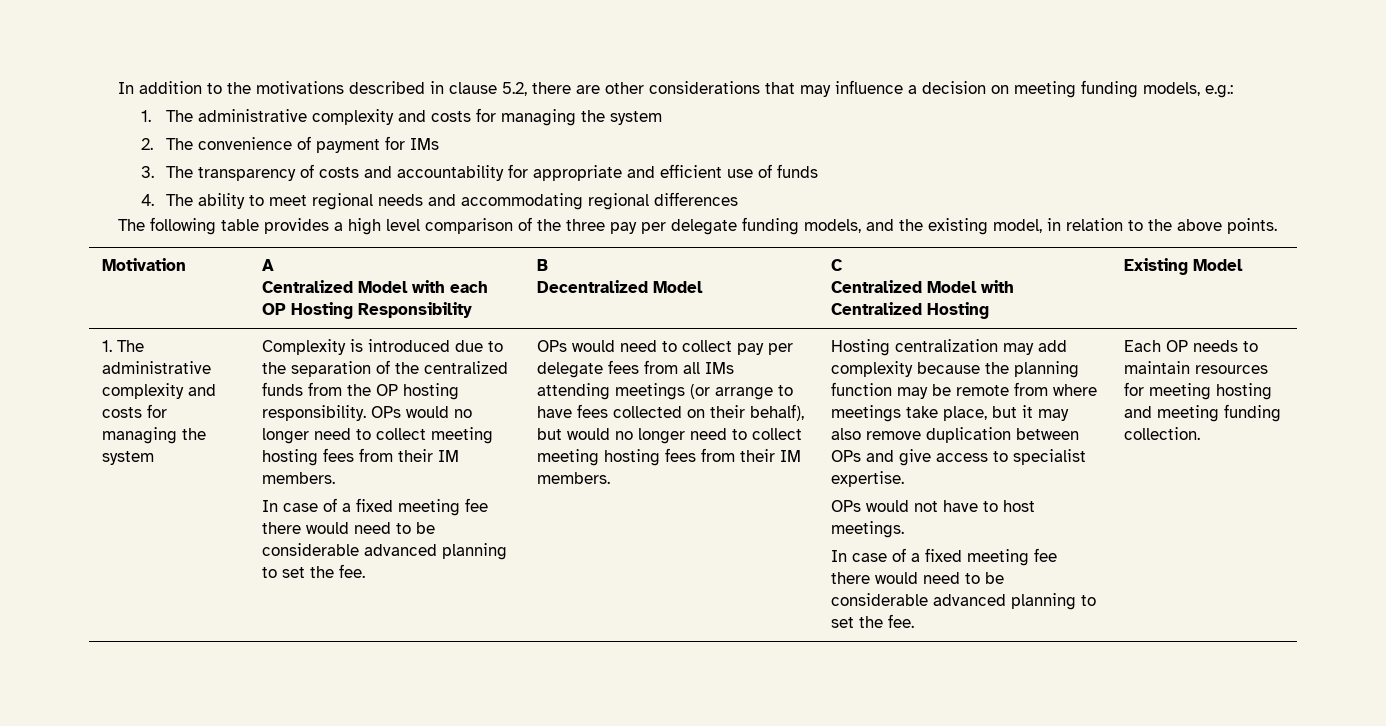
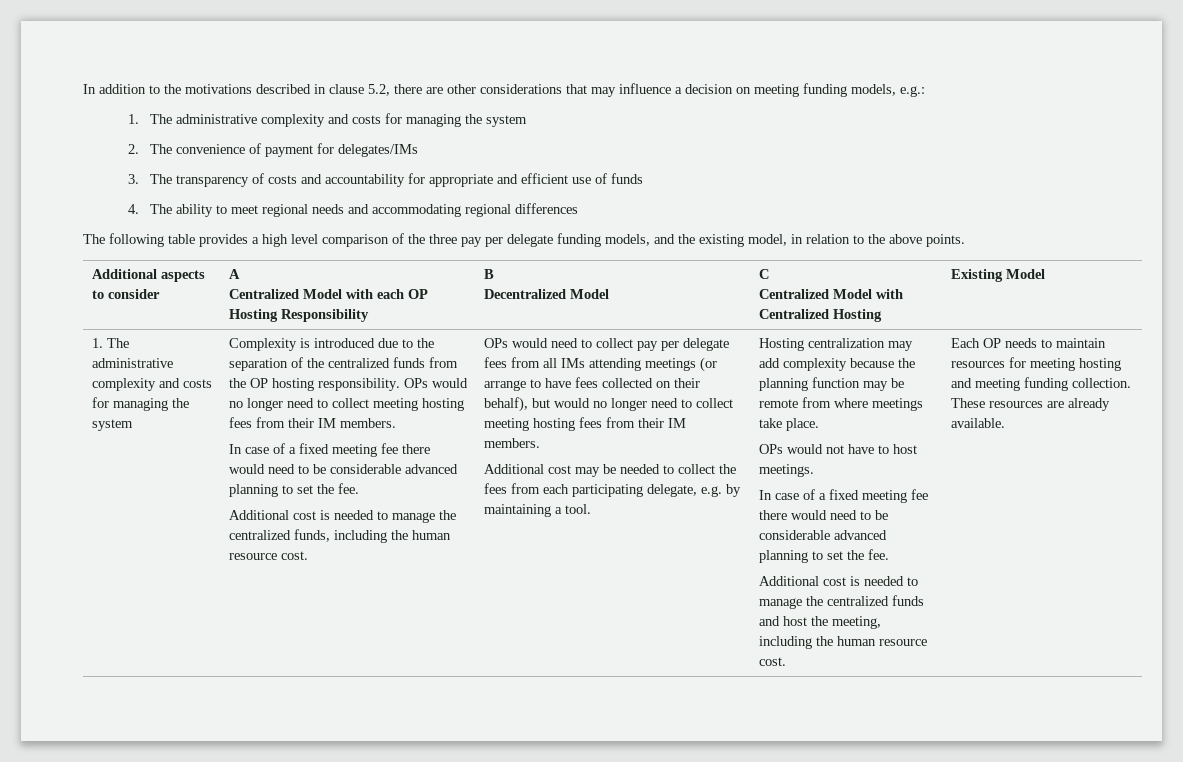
- 2. The convenience of payment for IMs
+ 2. The convenience of payment for delegates/IMs
- Motivation | A
+ Additional aspects to consider | A
+ Additional cost is needed to manage the centralized funds, including the human resource cost.
+ Additional cost may be needed to collect the fees from each participating delegate, e.g. by maintaining a tool.
- Hosting centralization may add complexity because the planning function may be remote from where meetings take place, but it may also remove duplication between OPs and give access to specialist expertise.
+ Hosting centralization may add complexity because the planning function may be remote from where meetings take place.
+ Additional cost is needed to manage the centralized funds and host the meeting, including the human resource cost.
+ These resources are already available.

